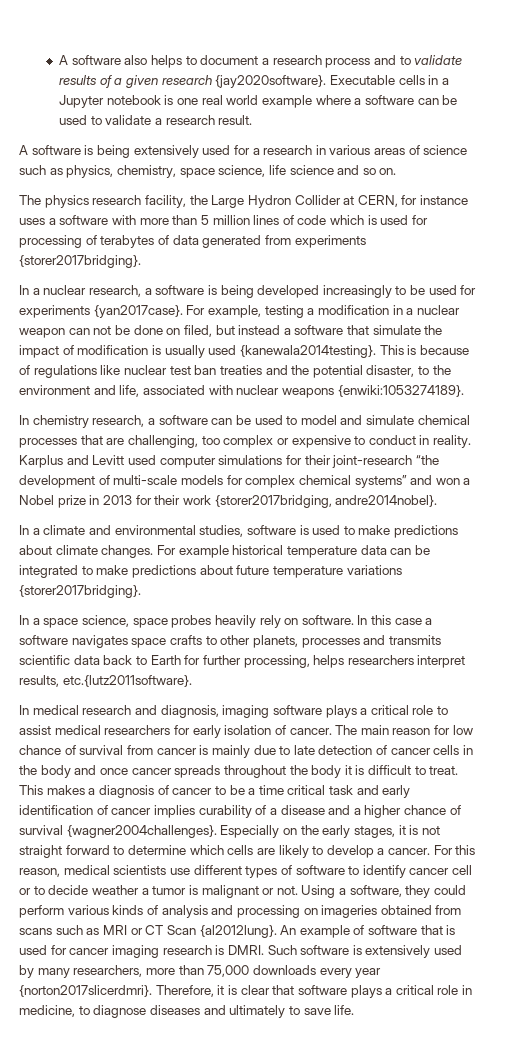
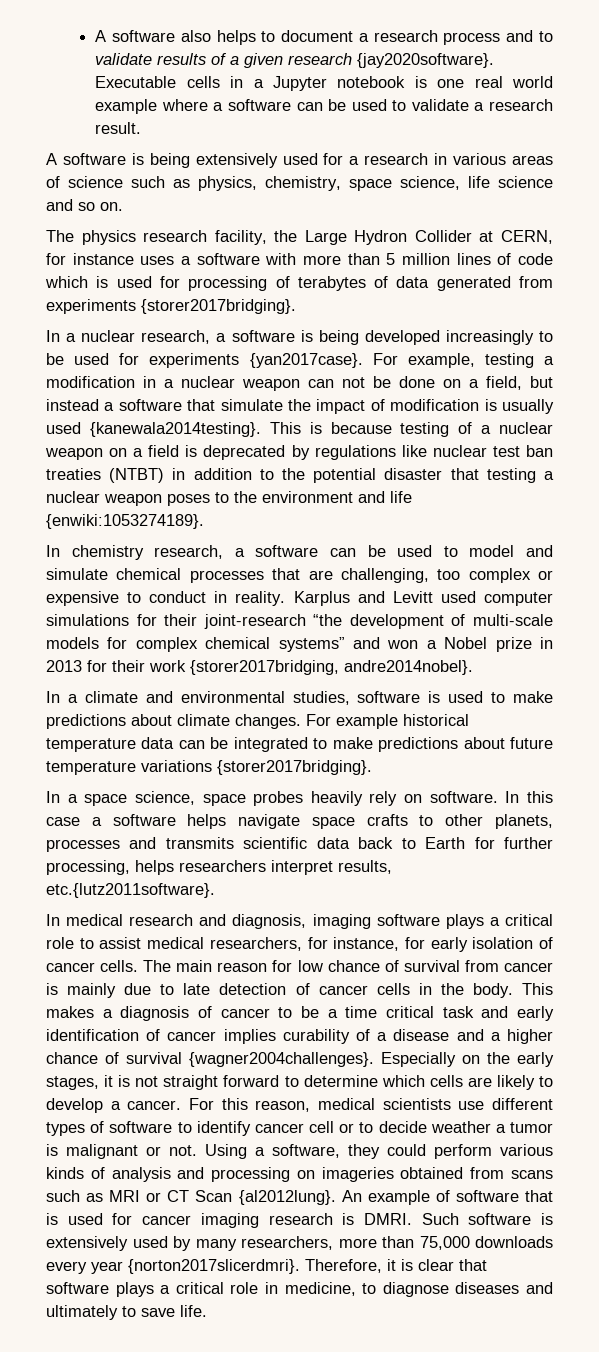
- For example, testing a modification in a nuclear weapon can not be done on filed, but instead a software that simulate the impact of modification is usually used {kanewala2014testing}.
+ For example, testing a modification in a nuclear weapon can not be done on a field, but instead a software that simulate the impact of modification is usually used {kanewala2014testing}.
- This is because of regulations like nuclear test ban treaties and the potential disaster, to the environment and life, associated with nuclear weapons {enwiki:1053274189}.
+ This is because testing of a nuclear weapon on a field is deprecated by regulations like nuclear test ban treaties (NTBT) in addition to the potential disaster that testing a nuclear weapon poses to the environment and life {enwiki:1053274189}.
- In this case a software navigates space crafts to other planets, processes and transmits scientific data back to Earth for further processing, helps researchers interpret results, etc.{lutz2011software}.
+ In this case a software helps navigate space crafts to other planets, processes and transmits scientific data back to Earth for further processing, helps researchers interpret results, etc.{lutz2011software}.
- In medical research and diagnosis, imaging software plays a critical role to assist medical researchers for early isolation of cancer.
+ In medical research and diagnosis, imaging software plays a critical role to assist medical researchers, for instance, for early isolation of cancer cells.
- The main reason for low chance of survival from cancer is mainly due to late detection of cancer cells in the body and once cancer spreads throughout the body it is difficult to treat.
+ The main reason for low chance of survival from cancer is mainly due to late detection of cancer cells in the body.

